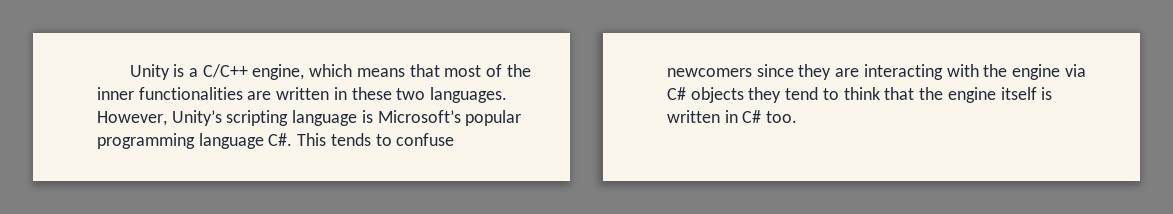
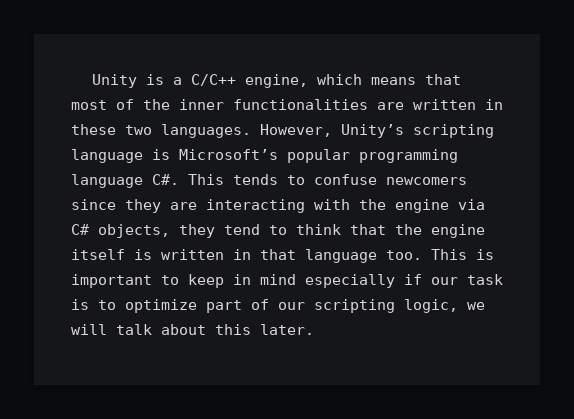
- However, Unity’s scripting language is Microsoft’s popular programming language C#. This tends to confuse newcomers since they are interacting with the engine via C# objects they tend to think that the engine itself is written in C# too.
+ However, Unity’s scripting language is Microsoft’s popular programming language C#. This tends to confuse newcomers since they are interacting with the engine via C# objects, they tend to think that the engine itself is written in that language too. This is important to keep in mind especially if our task is to optimize part of our scripting logic, we will talk about this later.

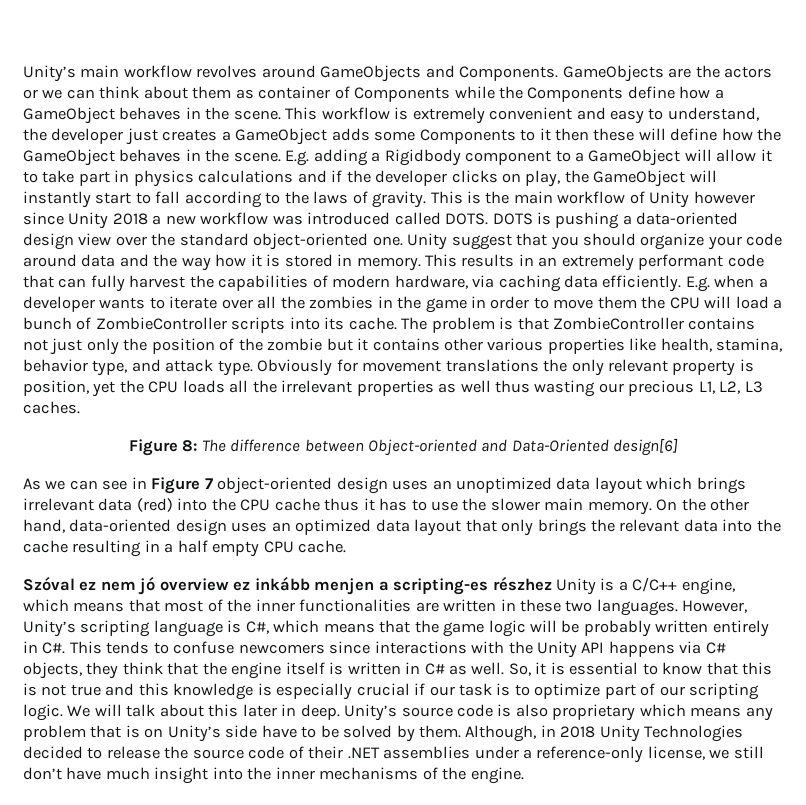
- Unity is a C/C++ engine, which means that most of the inner functionalities are written in these two languages.
+ Unity’s main workflow revolves around GameObjects and Components. GameObjects are the actors or we can think about them as container of Components while the Components define how a GameObject behaves in the scene. This workflow is extremely convenient and easy to understand, the developer just creates a GameObject adds some Components to it then these will define how the GameObject behaves in the scene. E.g. adding a Rigidbody component to a GameObject will allow it to take part in physics calculations and if the developer clicks on play, the GameObject will instantly start to fall according to the laws of gravity. This is the main workflow of Unity however since Unity 2018 a new workflow was introduced called DOTS. DOTS is pushing a data-oriented design view over the standard object-oriented one. Unity suggest that you should organize your code around data and the way how it is stored in memory. This results in an extremely performant code that can fully harvest the capabilities of modern hardware, via caching data efficiently. E.g. when a developer wants to iterate over all the zombies in the game in order to move them the CPU will load a bunch of ZombieController scripts into its cache. The problem is that ZombieController contains not just only the position of the zombie but it contains other various properties like health, stamina, behavior type, and attack type. Obviously for movement translations the only relevant property is position, yet the CPU loads all the irrelevant properties as well thus wasting our precious L1, L2, L3 caches.
+ Figure 8: The difference between Object-oriented and Data-Oriented design[6]
+ As we can see in Figure 7 object-oriented design uses an unoptimized data layout which brings irrelevant data (red) into the CPU cache thus it has to use the slower main memory. On the other hand, data-oriented design uses an optimized data layout that only brings the relevant data into the cache resulting in a half empty CPU cache.
+ Szóval ez nem jó overview ez inkább menjen a scripting-es részhez Unity is a C/C++ engine, which means that most of the inner functionalities are written in these two languages.
- However, Unity’s scripting language is Microsoft’s popular programming language C#. This tends to confuse newcomers since they are interacting with the engine via C# objects, they tend to think that the engine itself is written in that language too. This is important to keep in mind especially if our task is to optimize part of our scripting logic, we will talk about this later.
+ However, Unity’s scripting language is C#, which means that the game logic will be probably written entirely in C#. This tends to confuse newcomers since interactions with the Unity API happens via C# objects, they think that the engine itself is written in C# as well. So, it is essential to know that this is not true and this knowledge is especially crucial if our task is to optimize part of our scripting logic. We will talk about this later in deep. Unity’s source code is also proprietary which means any problem that is on Unity’s side have to be solved by them. Although, in 2018 Unity Technologies decided to release the source code of their .NET assemblies under a reference-only license, we still don’t have much insight into the inner mechanisms of the engine.

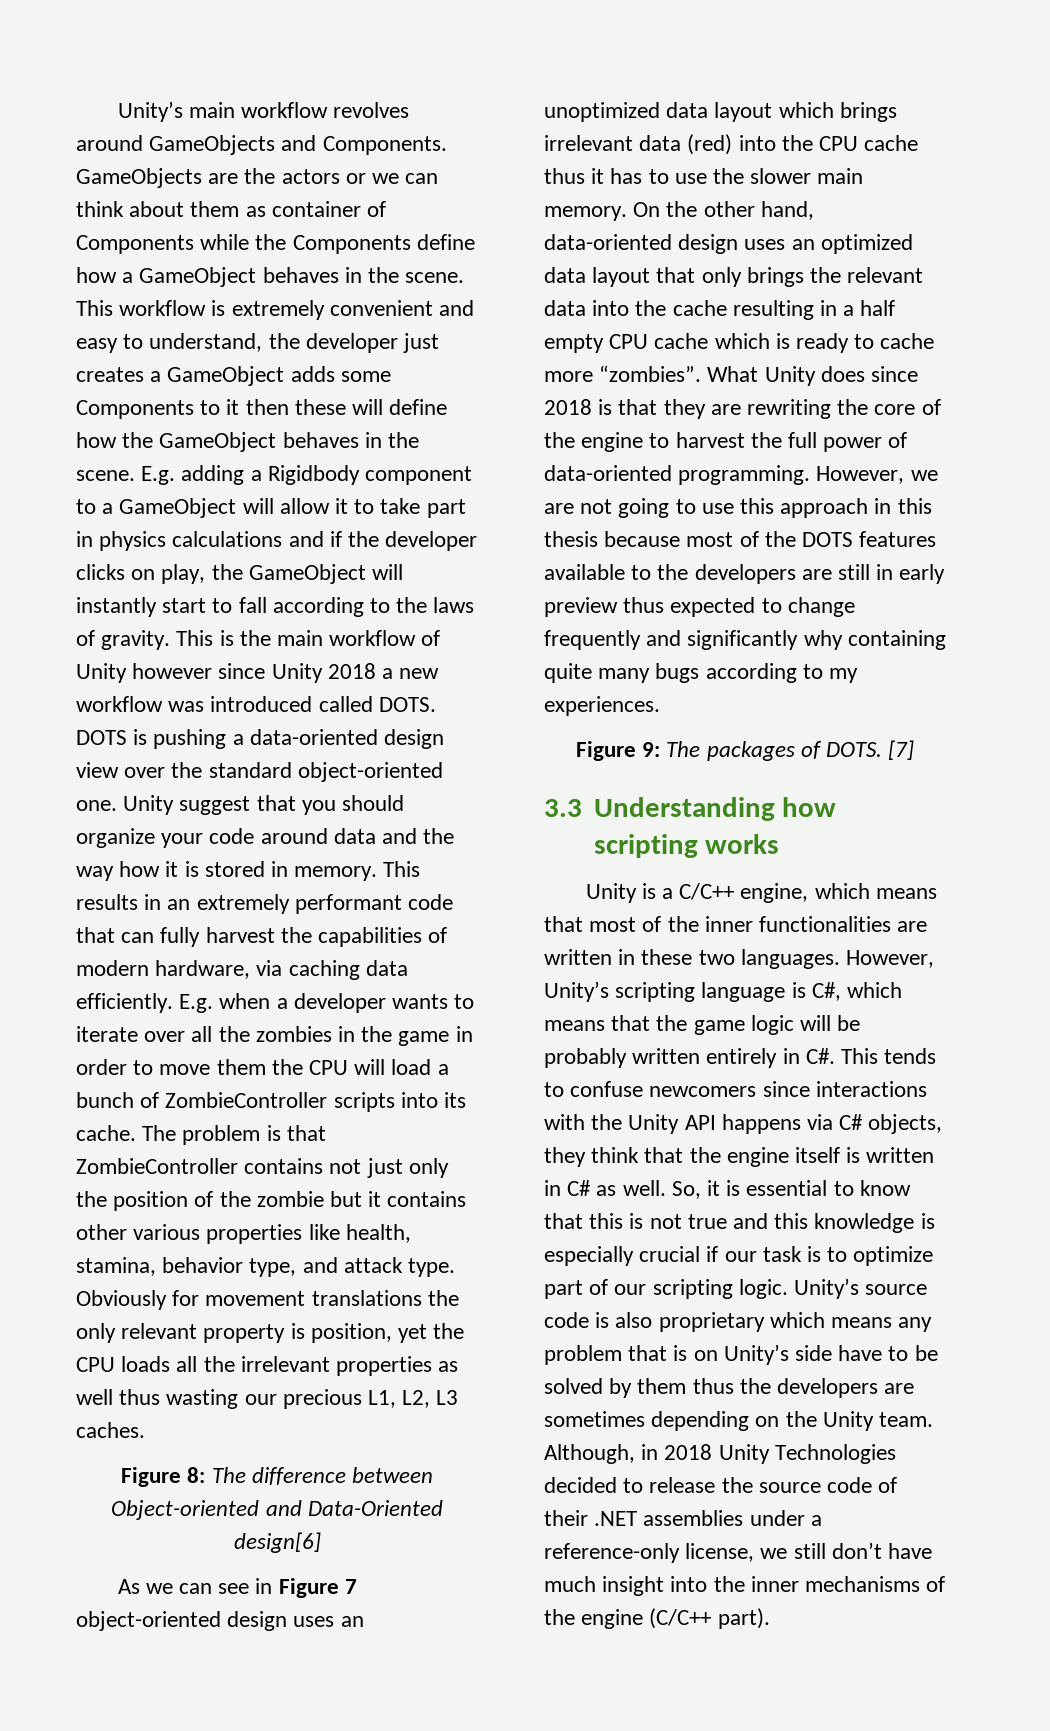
- On the other hand, data-oriented design uses an optimized data layout that only brings the relevant data into the cache resulting in a half empty CPU cache.
- Szóval ez nem jó overview ez inkább menjen a scripting-es részhez Unity is a C/C++ engine, which means that most of the inner functionalities are written in these two languages.
+ On the other hand, data-oriented design uses an optimized data layout that only brings the relevant data into the cache resulting in a half empty CPU cache which is ready to cache more “zombies”. What Unity does since 2018 is that they are rewriting the core of the engine to harvest the full power of data-oriented programming. However, we are not going to use this approach in this thesis because most of the DOTS features available to the developers are still in early preview thus expected to change frequently and significantly why containing quite many bugs according to my experiences.
+ Figure 9: The packages of DOTS. [7]
+ 3.3 Understanding how scripting works
+ Unity is a C/C++ engine, which means that most of the inner functionalities are written in these two languages.
- We will talk about this later in deep.
- Unity’s source code is also proprietary which means any problem that is on Unity’s side have to be solved by them.
+ Unity’s source code is also proprietary which means any problem that is on Unity’s side have to be solved by them thus the developers are sometimes depending on the Unity team.
- Although, in 2018 Unity Technologies decided to release the source code of their .NET assemblies under a reference-only license, we still don’t have much insight into the inner mechanisms of the engine.
+ Although, in 2018 Unity Technologies decided to release the source code of their .NET assemblies under a reference-only license, we still don’t have much insight into the inner mechanisms of the engine (C/C++ part).

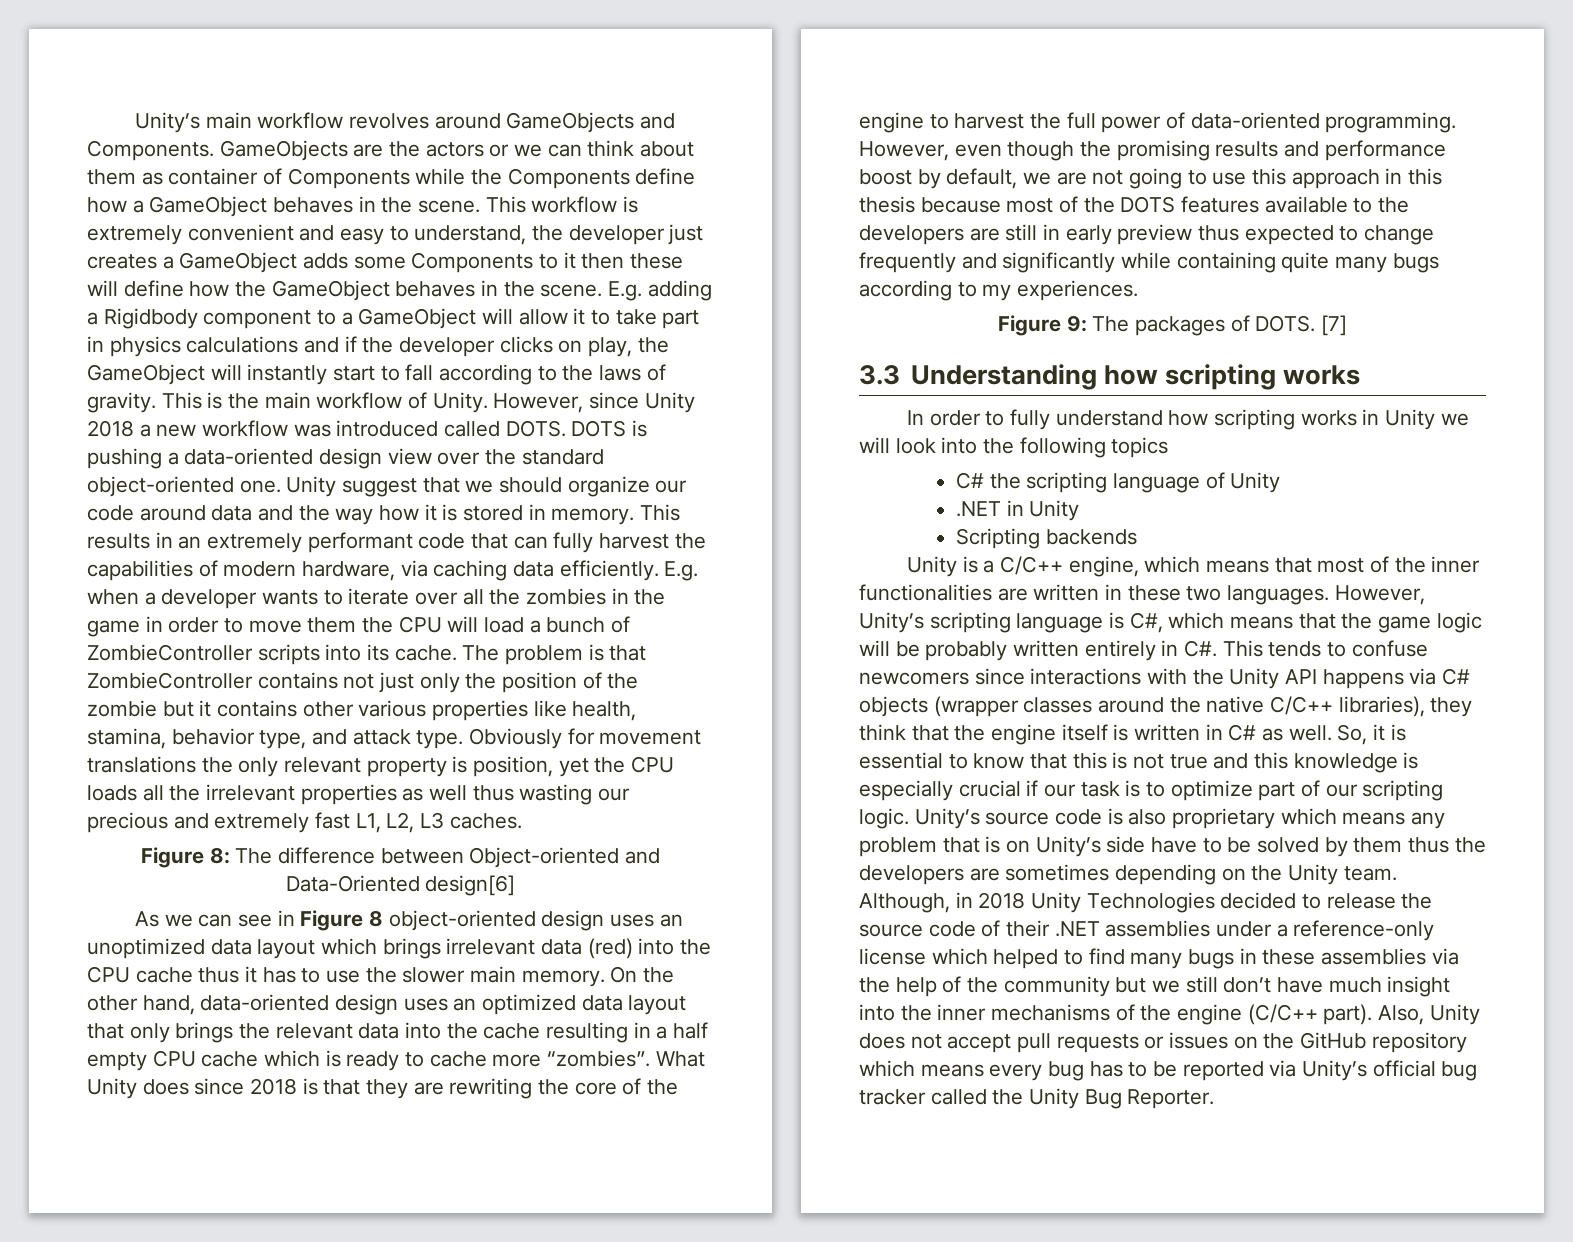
- This is the main workflow of Unity however since Unity 2018 a new workflow was introduced called DOTS.
+ This is the main workflow of Unity. However, since Unity 2018 a new workflow was introduced called DOTS.
- Unity suggest that you should organize your code around data and the way how it is stored in memory.
+ Unity suggest that we should organize our code around data and the way how it is stored in memory.
- Obviously for movement translations the only relevant property is position, yet the CPU loads all the irrelevant properties as well thus wasting our precious L1, L2, L3 caches.
+ Obviously for movement translations the only relevant property is position, yet the CPU loads all the irrelevant properties as well thus wasting our precious and extremely fast L1, L2, L3 caches.
- As we can see in Figure 7 object-oriented design uses an unoptimized data layout which brings irrelevant data (red) into the CPU cache thus it has to use the slower main memory.
+ As we can see in Figure 8 object-oriented design uses an unoptimized data layout which brings irrelevant data (red) into the CPU cache thus it has to use the slower main memory.
- However, we are not going to use this approach in this thesis because most of the DOTS features available to the developers are still in early preview thus expected to change frequently and significantly why containing quite many bugs according to my experiences.
+ However, even though the promising results and performance boost by default, we are not going to use this approach in this thesis because most of the DOTS features available to the developers are still in early preview thus expected to change frequently and significantly while containing quite many bugs according to my experiences.
+ In order to fully understand how scripting works in Unity we will look into the following topics
+ C# the scripting language of Unity
+ .NET in Unity
+ Scripting backends
- However, Unity’s scripting language is C#, which means that the game logic will be probably written entirely in C#. This tends to confuse newcomers since interactions with the Unity API happens via C# objects, they think that the engine itself is written in C# as well.
+ However, Unity’s scripting language is C#, which means that the game logic will be probably written entirely in C#. This tends to confuse newcomers since interactions with the Unity API happens via C# objects (wrapper classes around the native C/C++ libraries), they think that the engine itself is written in C# as well.
- Although, in 2018 Unity Technologies decided to release the source code of their .NET assemblies under a reference-only license, we still don’t have much insight into the inner mechanisms of the engine (C/C++ part).
+ Although, in 2018 Unity Technologies decided to release the source code of their .NET assemblies under a reference-only license which helped to find many bugs in these assemblies via the help of the community but we still don’t have much insight into the inner mechanisms of the engine (C/C++ part).
+ Also, Unity does not accept pull requests or issues on the GitHub repository which means every bug has to be reported via Unity’s official bug tracker called the Unity Bug Reporter.

